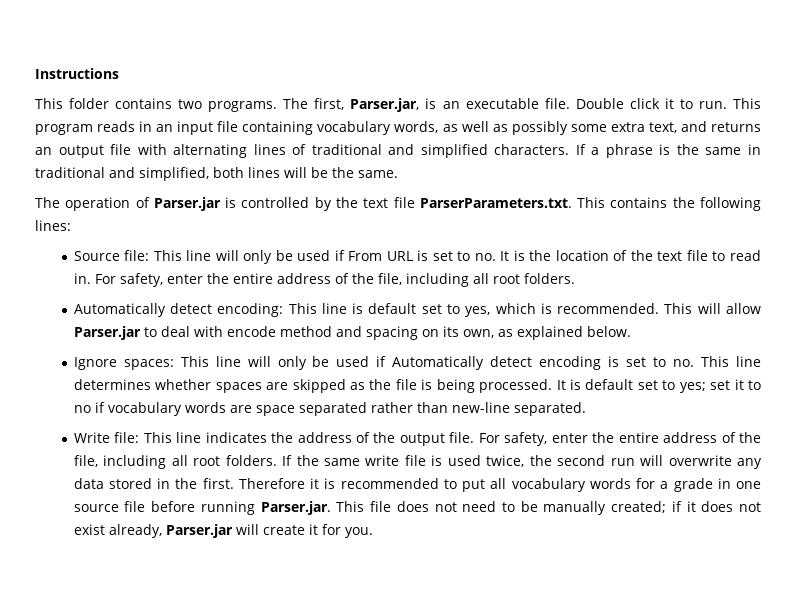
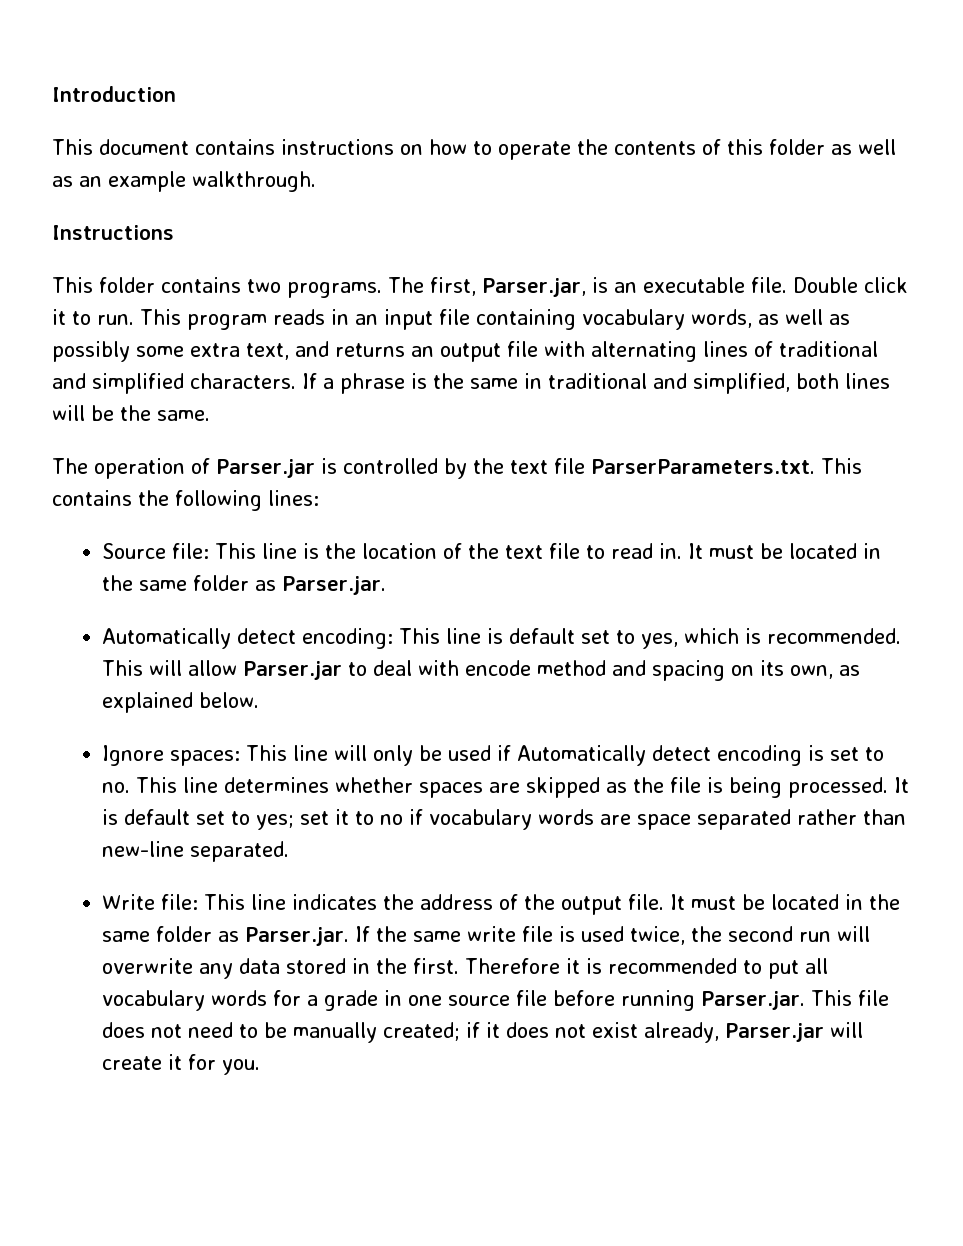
+ Introduction
+ This document contains instructions on how to operate the contents of this folder as well as an example walkthrough.
- Source file: This line will only be used if From URL is set to no. It is the location of the text file to read in. For safety, enter the entire address of the file, including all root folders.
+ Source file: This line is the location of the text file to read in. It must be located in the same folder as Parser.jar.
- For safety, enter the entire address of the file, including all root folders. If the same write file is used twice, the second run will overwrite any data stored in the first.
+ It must be located in the same folder as Parser.jar. If the same write file is used twice, the second run will overwrite any data stored in the first.

